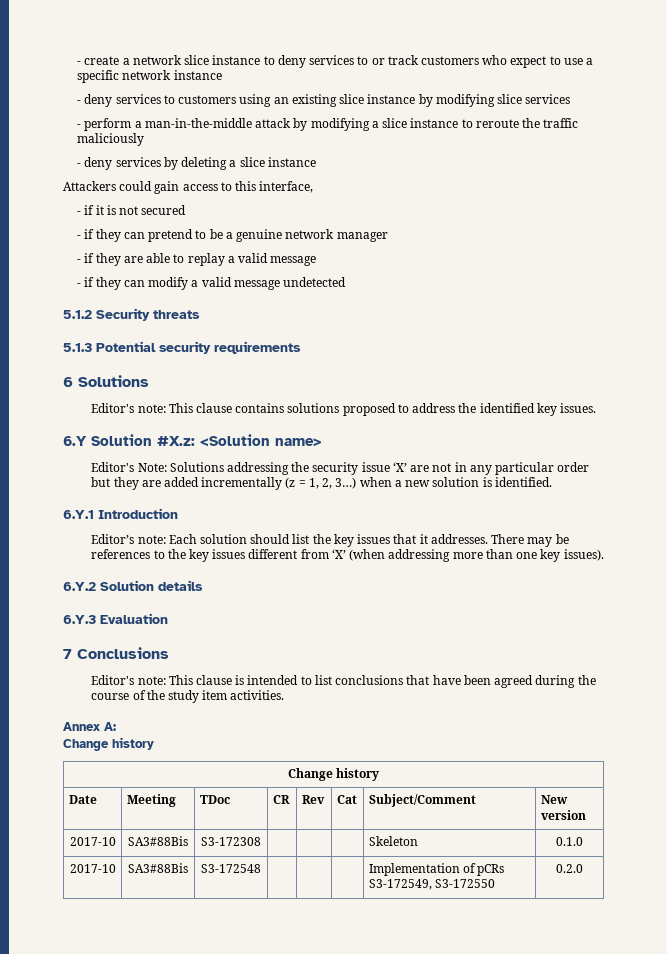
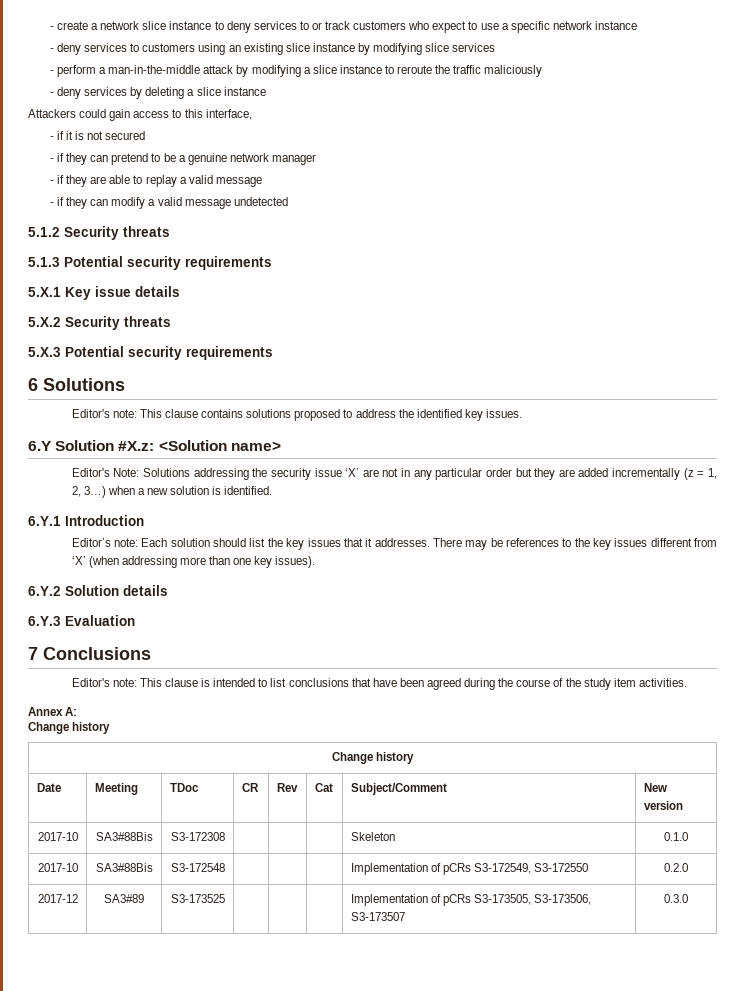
+ 5.X.1 Key issue details
+ 5.X.2 Security threats
+ 5.X.3 Potential security requirements
+ 2017-12 | SA3#89 | S3-173525 | | | | Implementation of pCRs S3-173505, S3-173506, S3-173507 | 0.3.0

